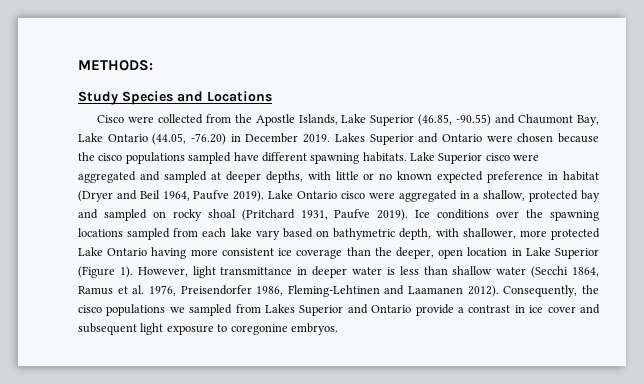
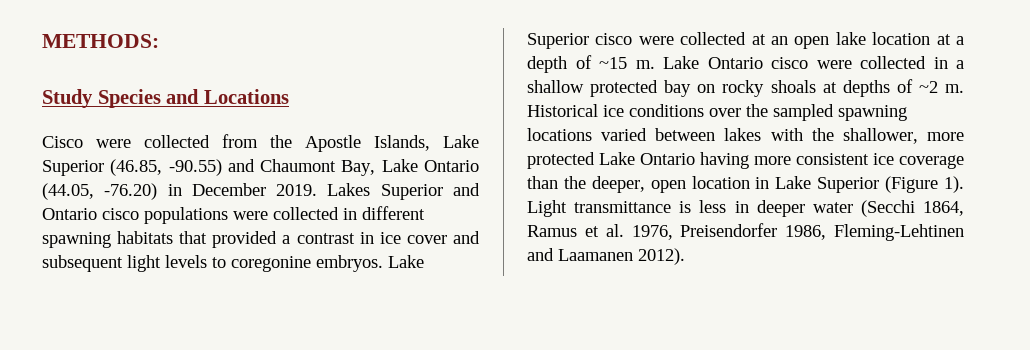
- Lakes Superior and Ontario were chosen because the cisco populations sampled have different spawning habitats. Lake Superior cisco were aggregated and sampled at deeper depths, with little or no known expected preference in habitat (Dryer and Beil 1964, Paufve 2019).
+ Lakes Superior and Ontario cisco populations were collected in different spawning habitats that provided a contrast in ice cover and subsequent light levels to coregonine embryos. Lake Superior cisco were collected at an open lake location at a depth of ~15 m.
- Lake Ontario cisco were aggregated in a shallow, protected bay and sampled on rocky shoal (Pritchard 1931, Paufve 2019). Ice conditions over the spawning locations sampled from each lake vary based on bathymetric depth, with shallower, more protected Lake Ontario having more consistent ice coverage than the deeper, open location in Lake Superior (Figure 1).
+ Lake Ontario cisco were collected in a shallow protected bay on rocky shoals at depths of ~2 m. Historical ice conditions over the sampled spawning locations varied between lakes with the shallower, more protected Lake Ontario having more consistent ice coverage than the deeper, open location in Lake Superior (Figure 1).
- However, light transmittance in deeper water is less than shallow water (Secchi 1864, Ramus et al. 1976, Preisendorfer 1986, Fleming-Lehtinen and Laamanen 2012). Consequently, the cisco populations we sampled from Lakes Superior and Ontario provide a contrast in ice cover and subsequent light exposure to coregonine embryos.
+ Light transmittance is less in deeper water (Secchi 1864, Ramus et al. 1976, Preisendorfer 1986, Fleming-Lehtinen and Laamanen 2012).

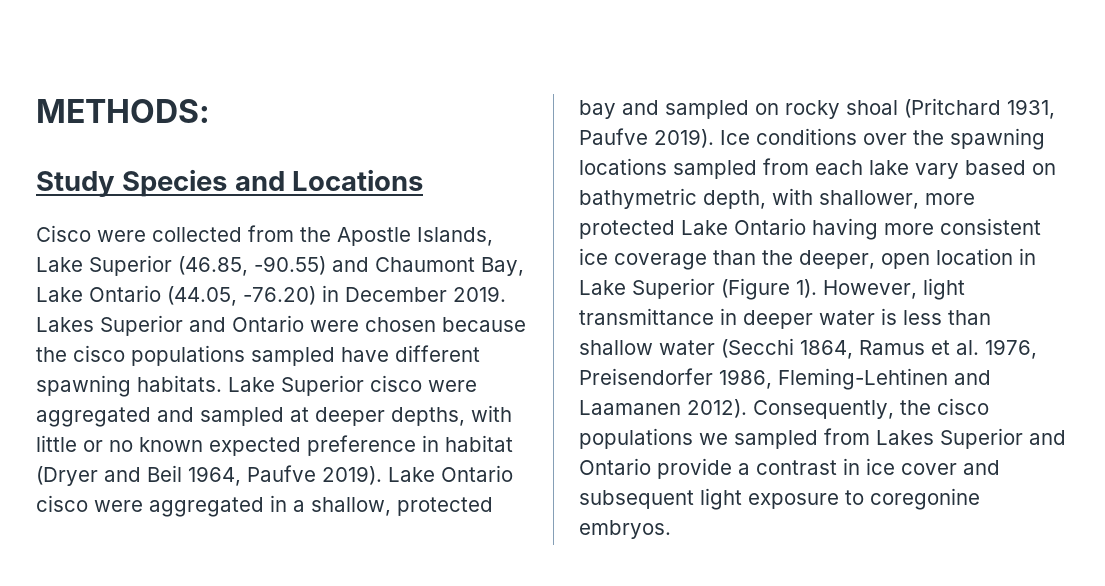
- Lakes Superior and Ontario cisco populations were collected in different spawning habitats that provided a contrast in ice cover and subsequent light levels to coregonine embryos. Lake Superior cisco were collected at an open lake location at a depth of ~15 m.
+ Lakes Superior and Ontario were chosen because the cisco populations sampled have different spawning habitats. Lake Superior cisco were aggregated and sampled at deeper depths, with little or no known expected preference in habitat (Dryer and Beil 1964, Paufve 2019).
- Lake Ontario cisco were collected in a shallow protected bay on rocky shoals at depths of ~2 m. Historical ice conditions over the sampled spawning locations varied between lakes with the shallower, more protected Lake Ontario having more consistent ice coverage than the deeper, open location in Lake Superior (Figure 1).
+ Lake Ontario cisco were aggregated in a shallow, protected bay and sampled on rocky shoal (Pritchard 1931, Paufve 2019). Ice conditions over the spawning locations sampled from each lake vary based on bathymetric depth, with shallower, more protected Lake Ontario having more consistent ice coverage than the deeper, open location in Lake Superior (Figure 1).
- Light transmittance is less in deeper water (Secchi 1864, Ramus et al. 1976, Preisendorfer 1986, Fleming-Lehtinen and Laamanen 2012).
+ However, light transmittance in deeper water is less than shallow water (Secchi 1864, Ramus et al. 1976, Preisendorfer 1986, Fleming-Lehtinen and Laamanen 2012).
+ Consequently, the cisco populations we sampled from Lakes Superior and Ontario provide a contrast in ice cover and subsequent light exposure to coregonine embryos.

